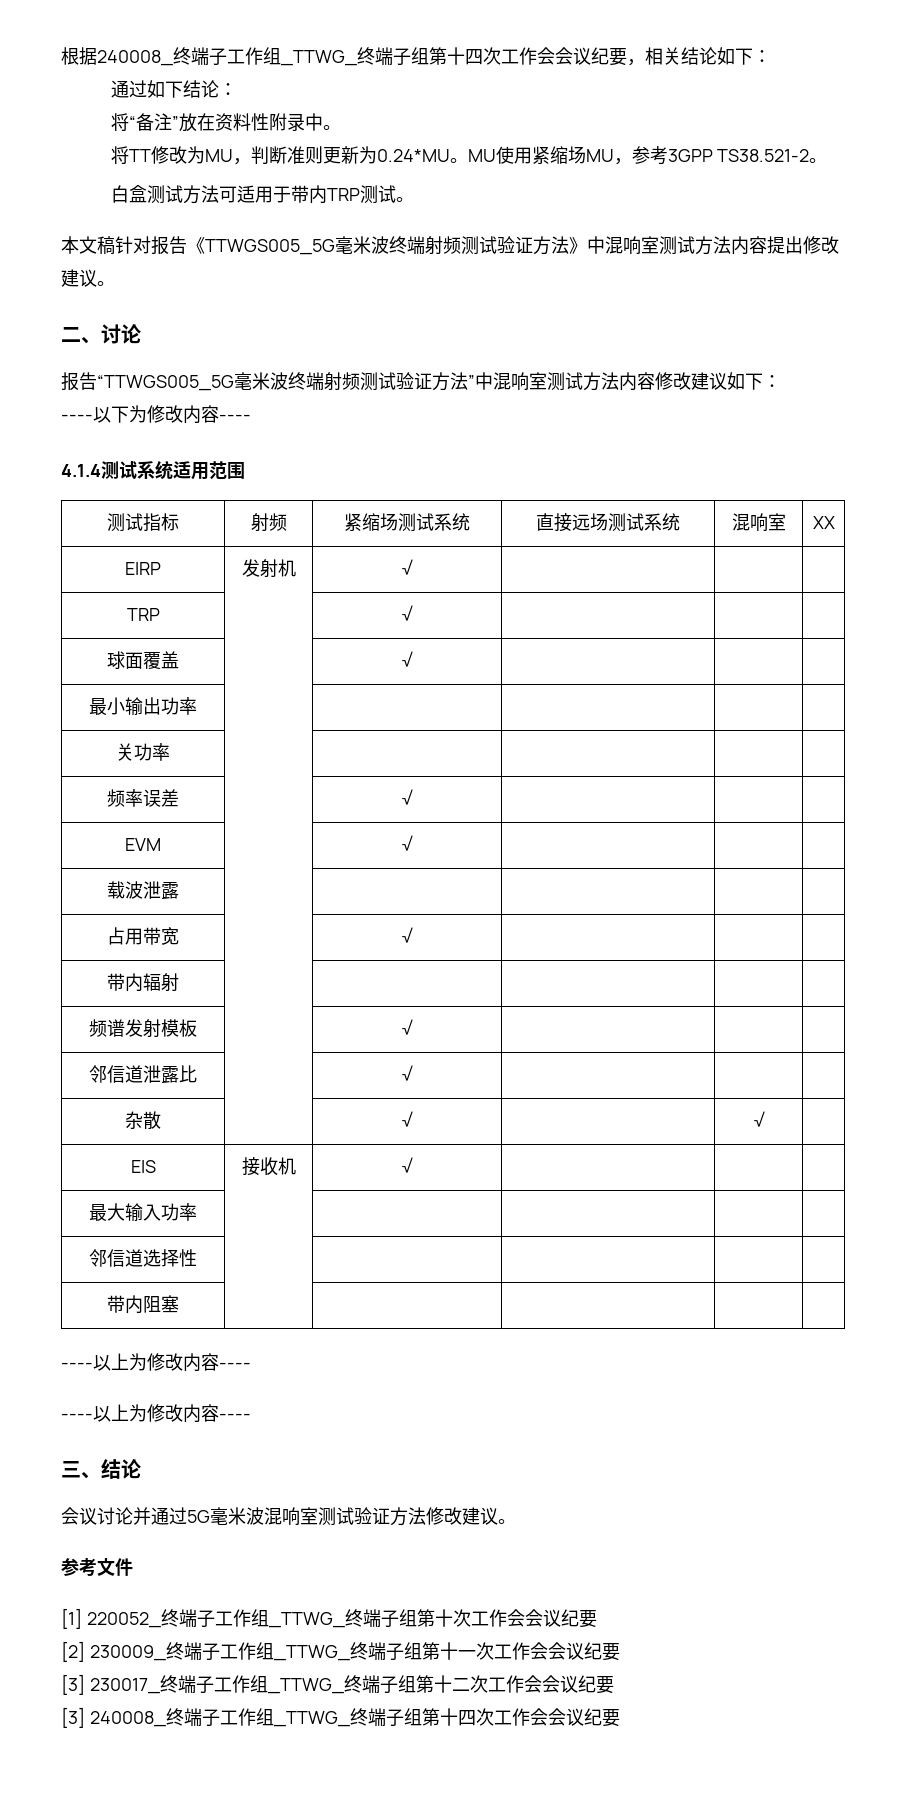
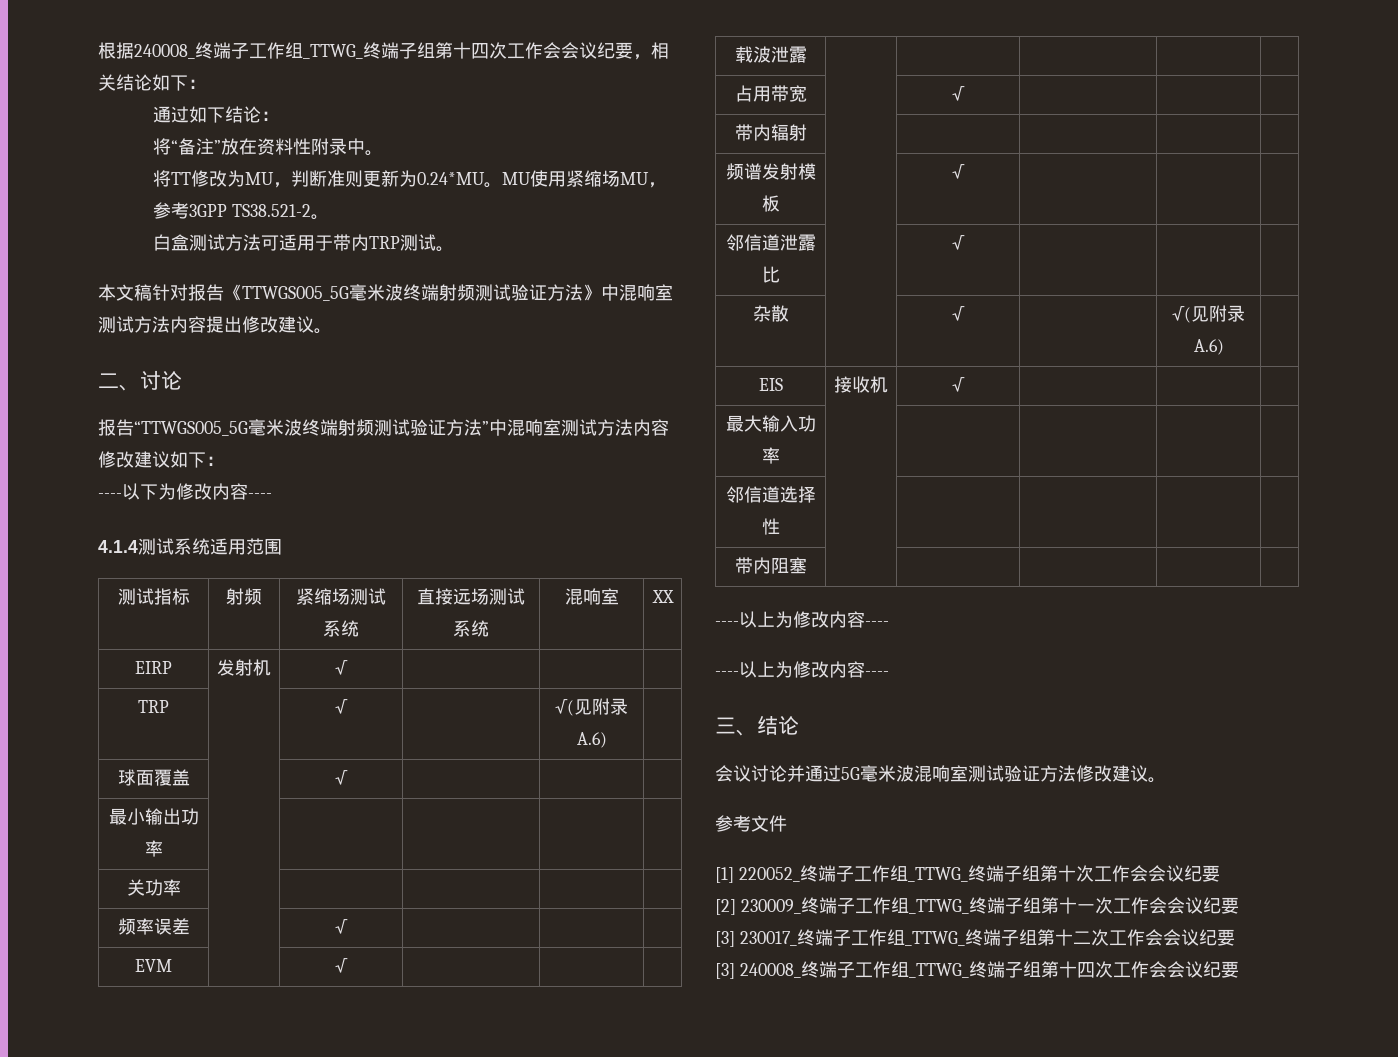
- TRP | | √ | | |
+ TRP | | √ | | √(见附录A.6) |
- 杂散 | | √ | | √ |
+ 杂散 | | √ | | √(见附录A.6) |

